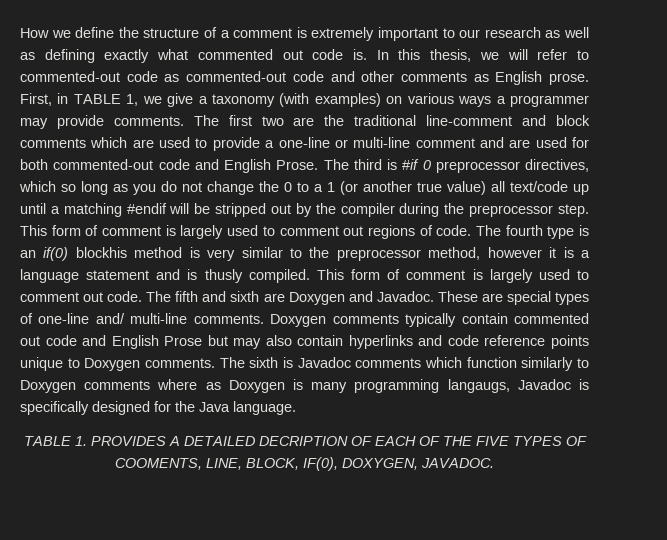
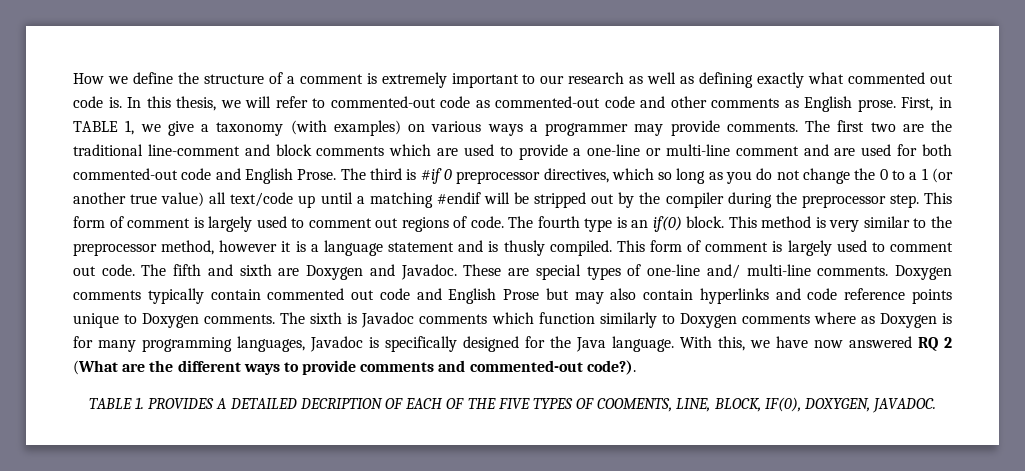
- The fourth type is an if(0) blockhis method is very similar to the preprocessor method, however it is a language statement and is thusly compiled.
+ The fourth type is an if(0) block. This method is very similar to the preprocessor method, however it is a language statement and is thusly compiled.
- The sixth is Javadoc comments which function similarly to Doxygen comments where as Doxygen is many programming langaugs, Javadoc is specifically designed for the Java language.
+ The sixth is Javadoc comments which function similarly to Doxygen comments where as Doxygen is for many programming languages, Javadoc is specifically designed for the Java language. With this, we have now answered RQ 2 (What are the different ways to provide comments and commented-out code?).

